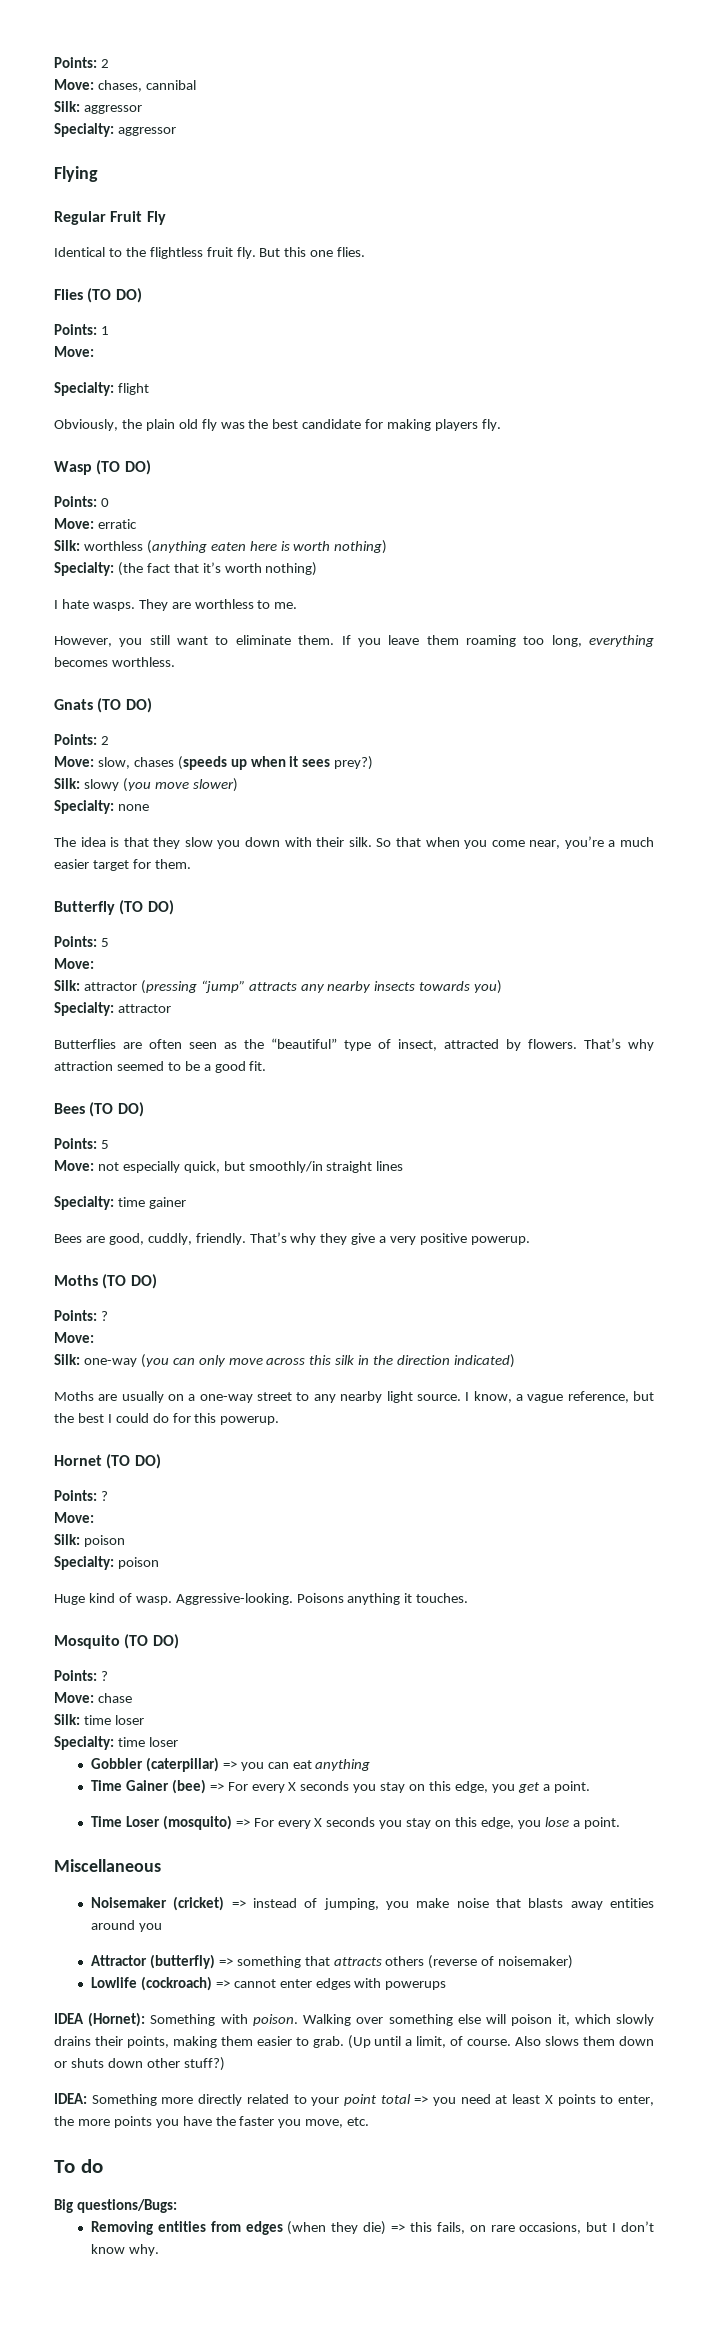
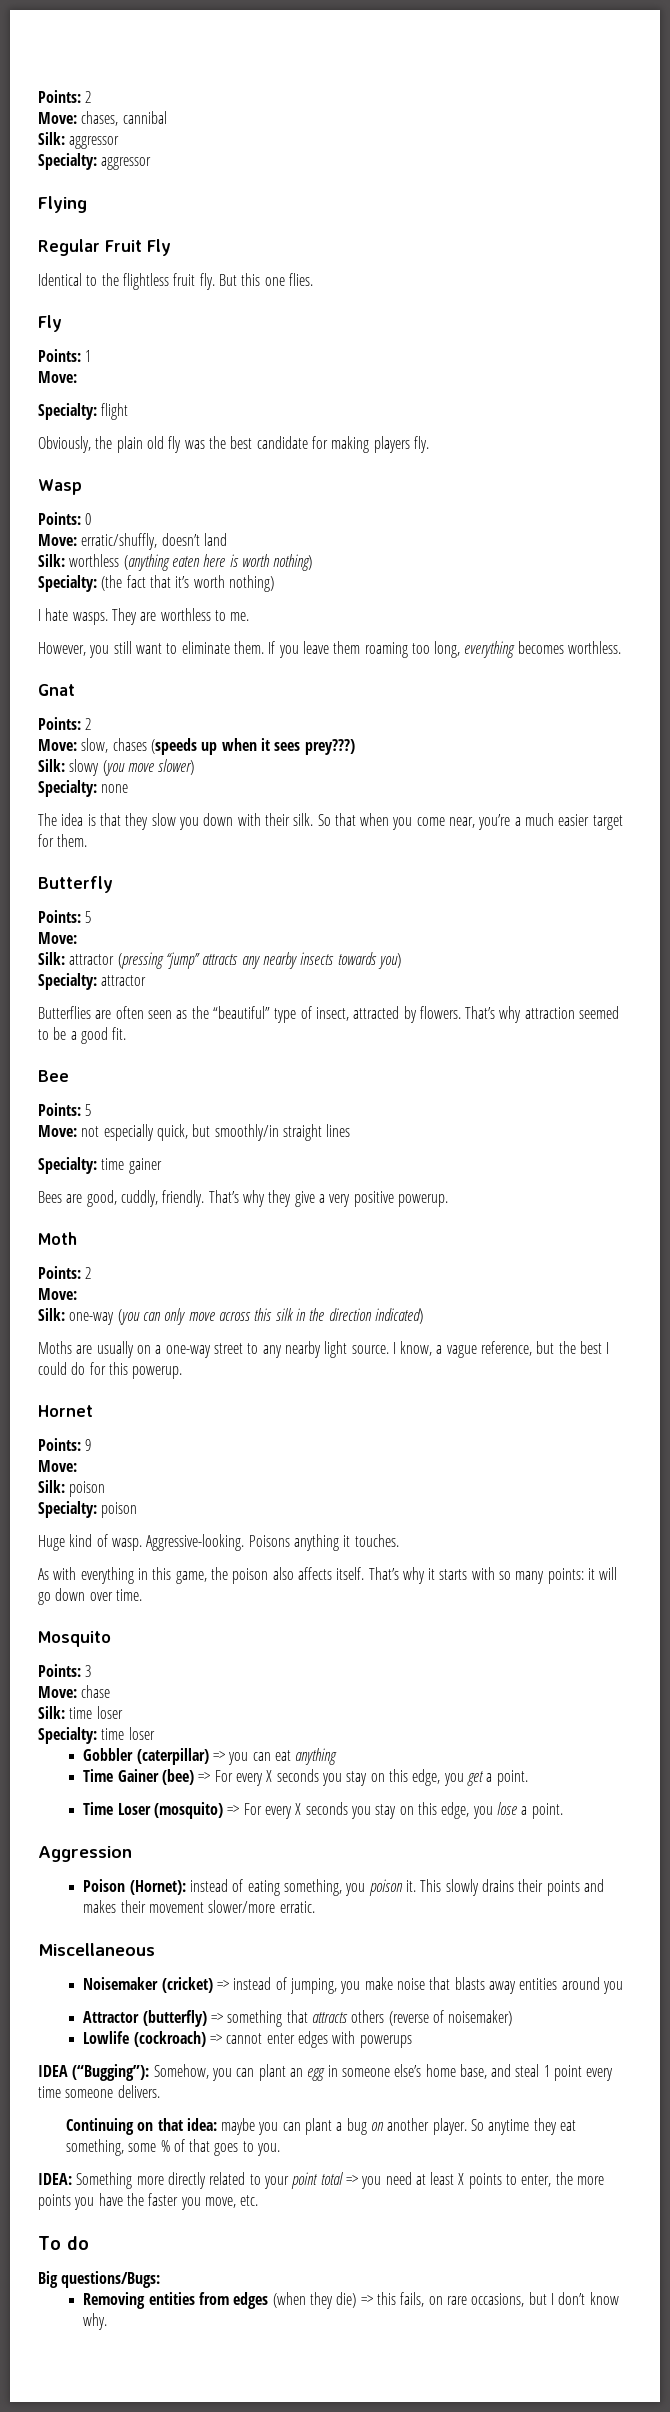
  But this one flies.
- Flies (TO DO)
+ Fly
- Wasp (TO DO)
+ Wasp
- Move: erratic
+ Move: erratic/shuffly, doesn’t land
- Gnats (TO DO)
+ Gnat
- Move: slow, chases (speeds up when it sees prey?)
+ Move: slow, chases (speeds up when it sees prey???)
- Butterfly (TO DO)
+ Butterfly
- Bees (TO DO)
+ Bee
- Moths (TO DO)
- Points: ?
+ Moth
+ Points: 2
- Hornet (TO DO)
- Points: ?
+ Hornet
+ Points: 9
+ As with everything in this game, the poison also affects itself. That’s why it starts with so many points: it will go down over time.
- Mosquito (TO DO)
- Points: ?
+ Mosquito
+ Points: 3
+ Aggression
+ Poison (Hornet): instead of eating something, you poison it. This slowly drains their points and makes their movement slower/more erratic.
- IDEA (Hornet): Something with poison. Walking over something else will poison it, which slowly drains their points, making them easier to grab. (Up until a limit, of course. Also slows them down or shuts down other stuff?)
+ IDEA (“Bugging”): Somehow, you can plant an egg in someone else’s home base, and steal 1 point every time someone delivers.
+ Continuing on that idea: maybe you can plant a bug on another player. So anytime they eat something, some % of that goes to you.

